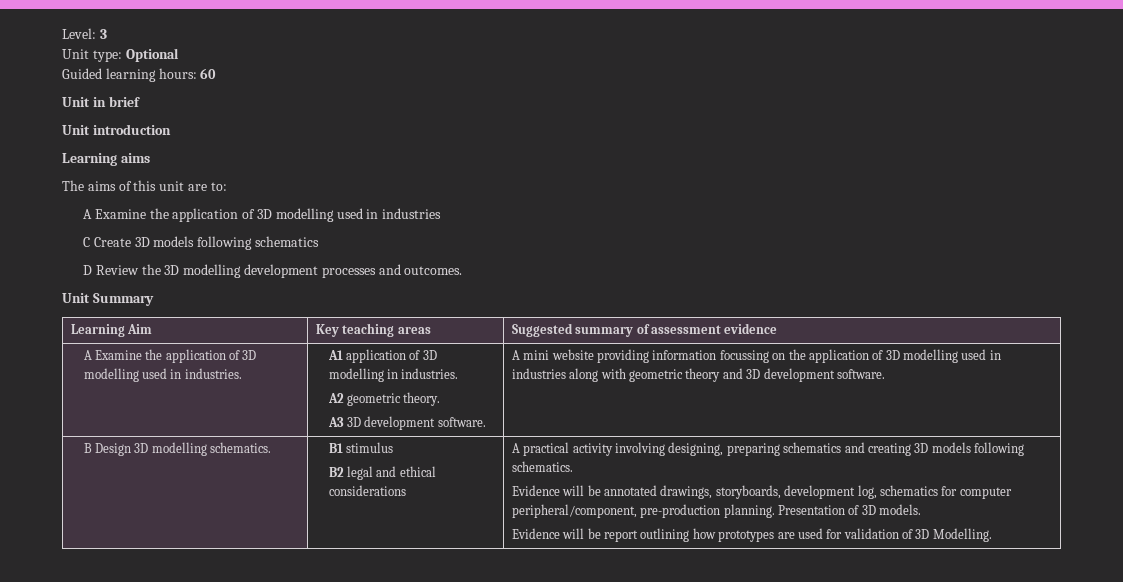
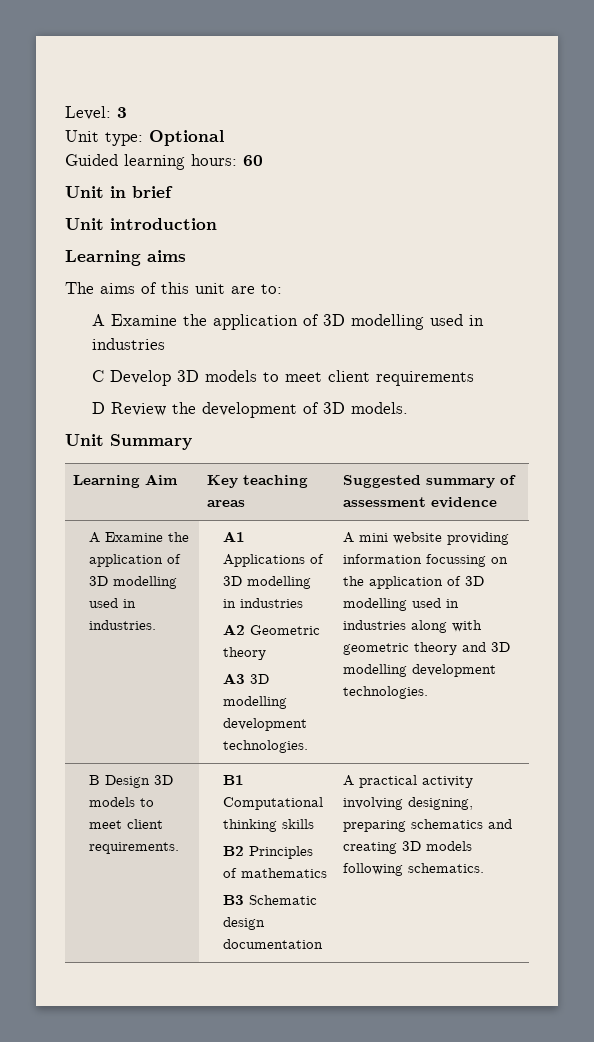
- C Create 3D models following schematics
+ C Develop 3D models to meet client requirements
- D Review the 3D modelling development processes and outcomes.
+ D Review the development of 3D models.
- A1 application of 3D modelling in industries.
+ A1 Applications of 3D modelling in industries
- A2 geometric theory.
+ A2 Geometric theory
- A3 3D development software.
+ A3 3D modelling development technologies.
- A mini website providing information focussing on the application of 3D modelling used in industries along with geometric theory and 3D development software.
+ A mini website providing information focussing on the application of 3D modelling used in industries along with geometric theory and 3D modelling development technologies.
- B Design 3D modelling schematics. | B1 stimulus
- B2 legal and ethical considerations
+ B Design 3D models to meet client requirements. | B1 Computational thinking skills
+ B2 Principles of mathematics
+ B3 Schematic design documentation
- Evidence will be annotated drawings, storyboards, development log, schematics for computer peripheral/component, pre-production planning. Presentation of 3D models.
- Evidence will be report outlining how prototypes are used for validation of 3D Modelling.

